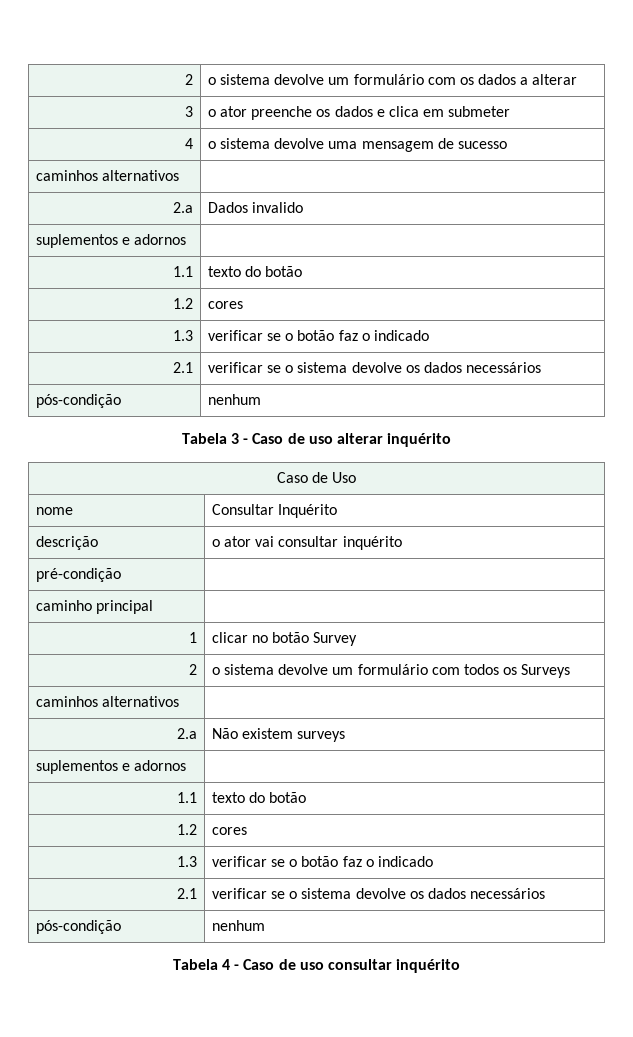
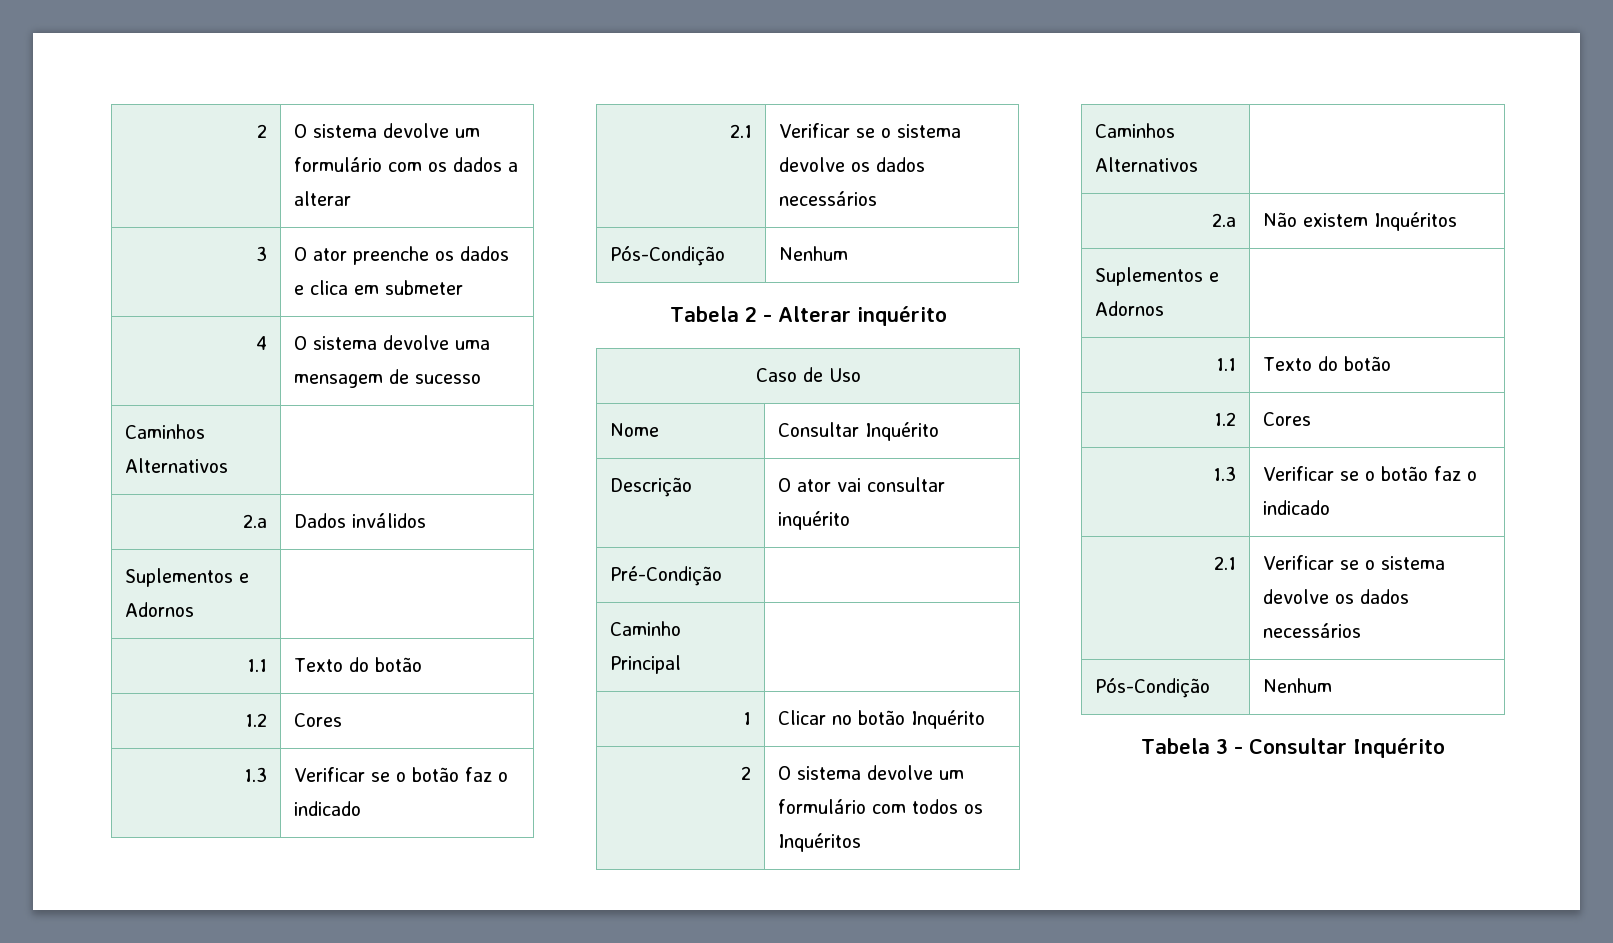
- 2 | o sistema devolve um formulário com os dados a alterar
+ 2 | O sistema devolve um formulário com os dados a alterar
- 3 | o ator preenche os dados e clica em submeter
+ 3 | O ator preenche os dados e clica em submeter
- 4 | o sistema devolve uma mensagem de sucesso
- caminhos alternativos |
+ 4 | O sistema devolve uma mensagem de sucesso
+ Caminhos Alternativos |
- 2.a | Dados invalido
- suplementos e adornos |
- 1.1 | texto do botão
- 1.2 | cores
- 1.3 | verificar se o botão faz o indicado
- 2.1 | verificar se o sistema devolve os dados necessários
- pós-condição | nenhum
- Tabela 3 - Caso de uso alterar inquérito
+ 2.a | Dados inválidos
+ Suplementos e Adornos |
+ 1.1 | Texto do botão
+ 1.2 | Cores
+ 1.3 | Verificar se o botão faz o indicado
+ 2.1 | Verificar se o sistema devolve os dados necessários
+ Pós-Condição | Nenhum
+ Tabela 2 - Alterar inquérito
- nome | Consultar Inquérito
+ Nome | Consultar Inquérito
- descrição | o ator vai consultar inquérito
+ Descrição | O ator vai consultar inquérito
- pré-condição |
- caminho principal |
+ Pré-Condição |
+ Caminho Principal |
- 1 | clicar no botão Survey
- 2 | o sistema devolve um formulário com todos os Surveys
- caminhos alternativos |
+ 1 | Clicar no botão Inquérito
+ 2 | O sistema devolve um formulário com todos os Inquéritos
+ Caminhos Alternativos |
- 2.a | Não existem surveys
- suplementos e adornos |
- 1.1 | texto do botão
- 1.2 | cores
- 1.3 | verificar se o botão faz o indicado
- 2.1 | verificar se o sistema devolve os dados necessários
- pós-condição | nenhum
- Tabela 4 - Caso de uso consultar inquérito
+ 2.a | Não existem Inquéritos
+ Suplementos e Adornos |
+ 1.1 | Texto do botão
+ 1.2 | Cores
+ 1.3 | Verificar se o botão faz o indicado
+ 2.1 | Verificar se o sistema devolve os dados necessários
+ Pós-Condição | Nenhum
+ Tabela 3 - Consultar Inquérito

